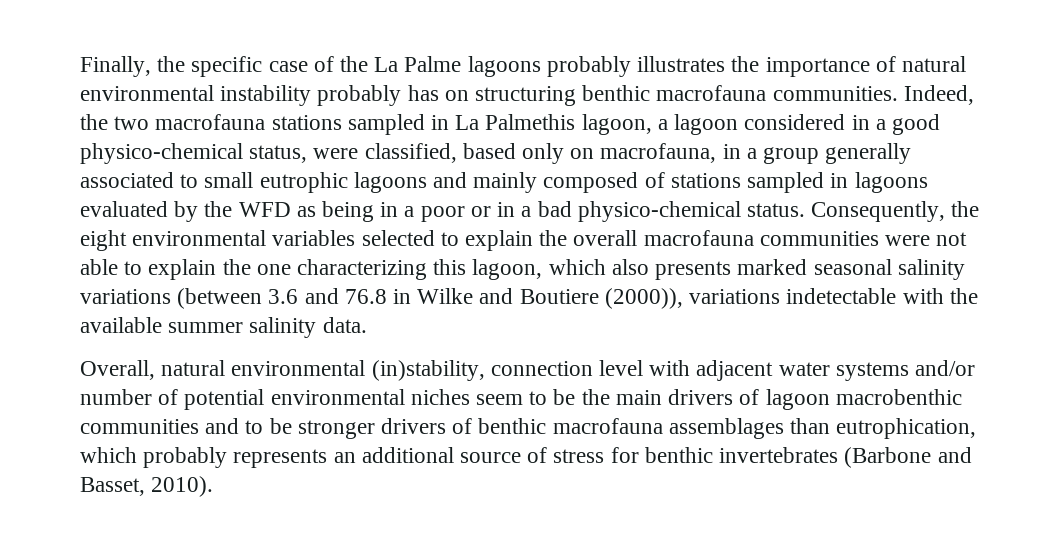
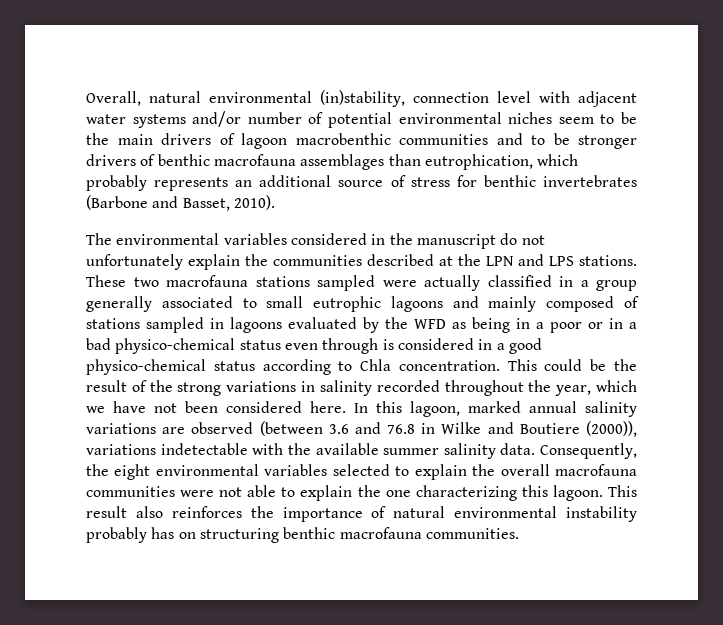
- Finally, the specific case of the La Palme lagoons probably illustrates the importance of natural environmental instability probably has on structuring benthic macrofauna communities. Indeed, the two macrofauna stations sampled in La Palmethis lagoon, a lagoon considered in a good physico-chemical status, were classified, based only on macrofauna, in a group generally associated to small eutrophic lagoons and mainly composed of stations sampled in lagoons evaluated by the WFD as being in a poor or in a bad physico-chemical status. Consequently, the eight environmental variables selected to explain the overall macrofauna communities were not able to explain the one characterizing this lagoon, which also presents marked seasonal salinity variations (between 3.6 and 76.8 in Wilke and Boutiere (2000)), variations indetectable with the available summer salinity data.
+ The environmental variables considered in the manuscript do not unfortunately explain the communities described at the LPN and LPS stations. These two macrofauna stations sampled were actually classified in a group generally associated to small eutrophic lagoons and mainly composed of stations sampled in lagoons evaluated by the WFD as being in a poor or in a bad physico-chemical status even through is considered in a good physico-chemical status according to Chla concentration. This could be the result of the strong variations in salinity recorded throughout the year, which we have not been considered here. In this lagoon, marked annual salinity variations are observed (between 3.6 and 76.8 in Wilke and Boutiere (2000)), variations indetectable with the available summer salinity data. Consequently, the eight environmental variables selected to explain the overall macrofauna communities were not able to explain the one characterizing this lagoon. This result also reinforces the importance of natural environmental instability probably has on structuring benthic macrofauna communities.

